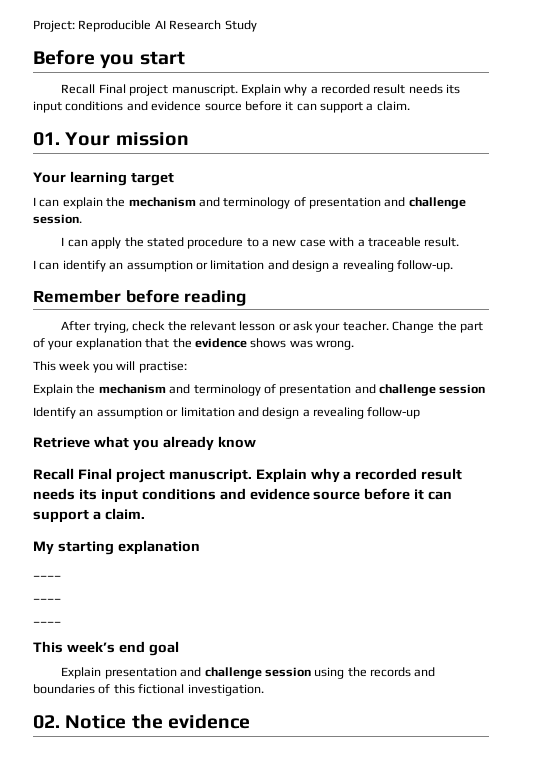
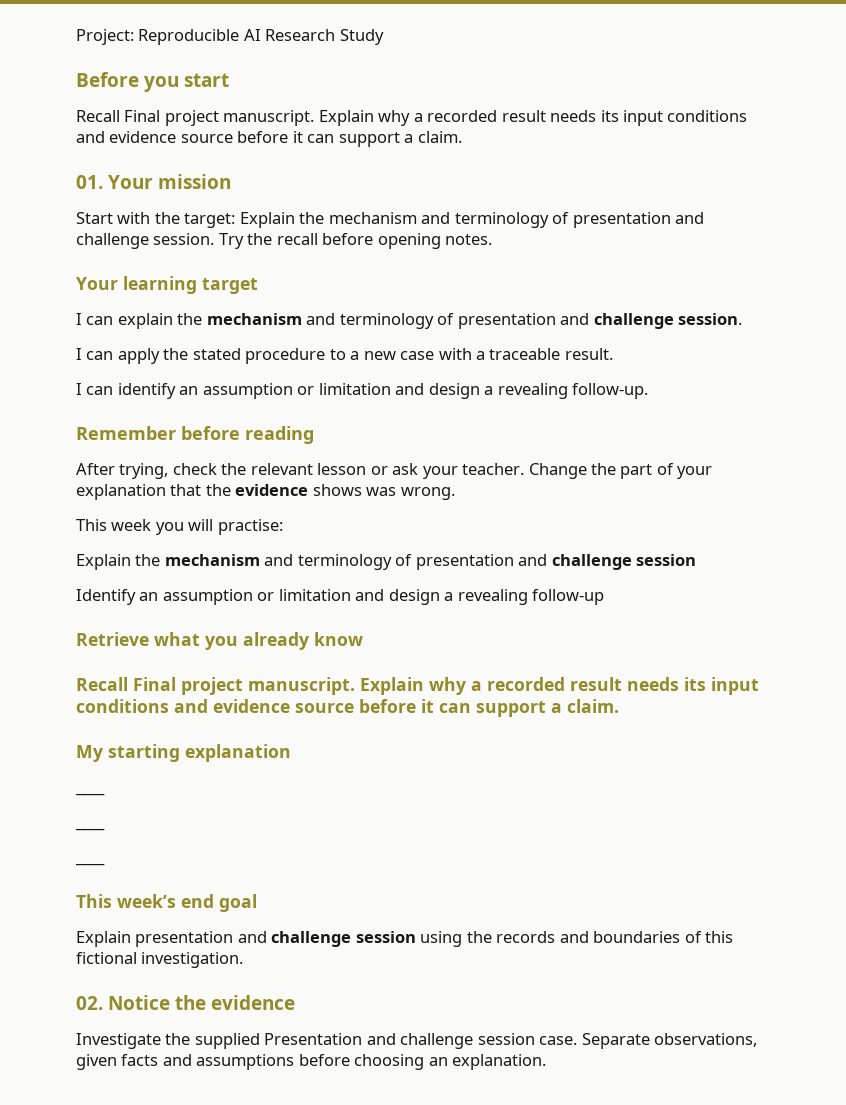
+ Start with the target: Explain the mechanism and terminology of presentation and challenge session. Try the recall before opening notes.
+ Investigate the supplied Presentation and challenge session case. Separate observations, given facts and assumptions before choosing an explanation.

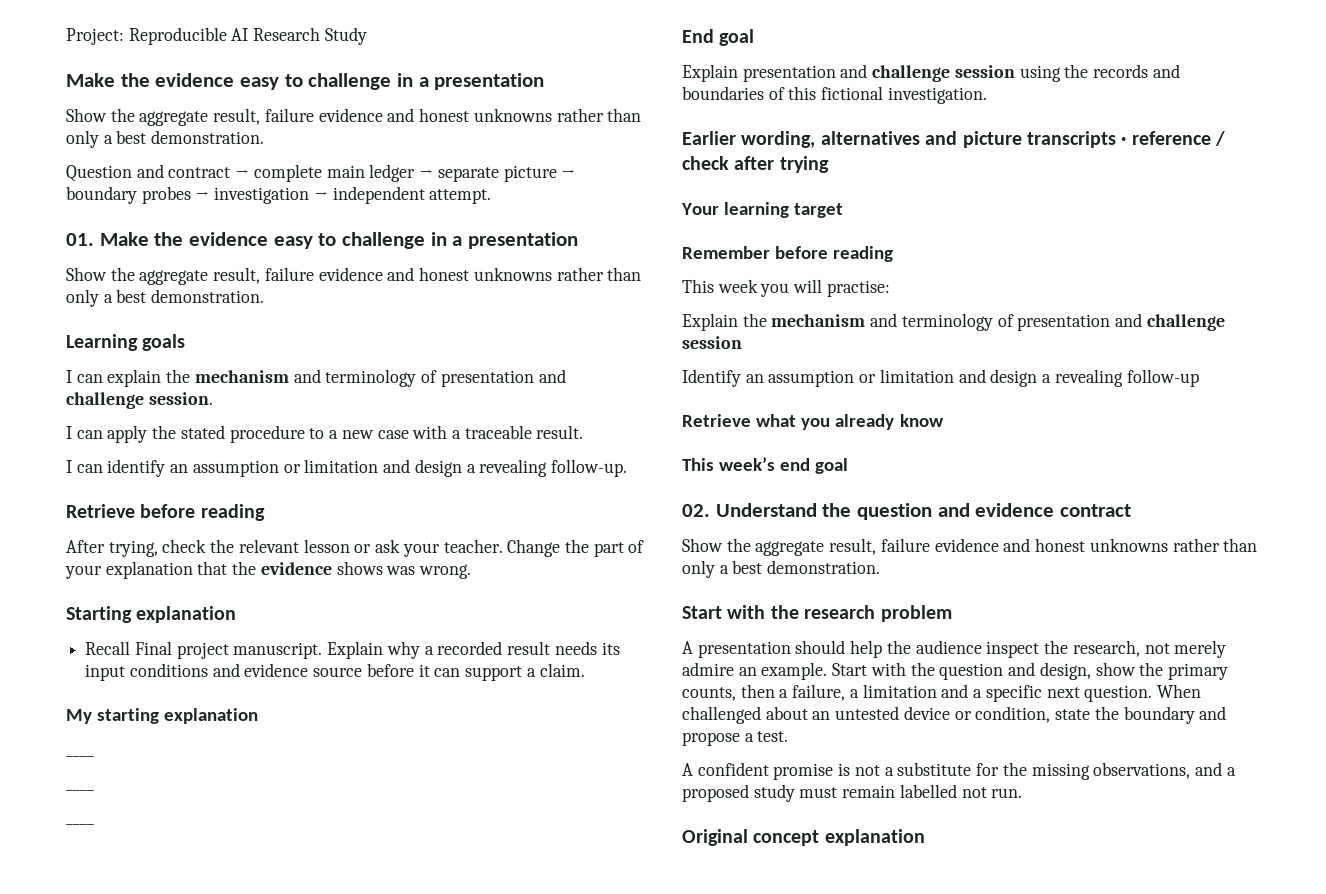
  Project: Reproducible AI Research Study
- Before you start
- Recall Final project manuscript. Explain why a recorded result needs its input conditions and evidence source before it can support a claim.
- 01. Your mission
- Start with the target: Explain the mechanism and terminology of presentation and challenge session. Try the recall before opening notes.
- Your learning target
+ Make the evidence easy to challenge in a presentation
+ Show the aggregate result, failure evidence and honest unknowns rather than only a best demonstration.
+ Question and contract → complete main ledger → separate picture → boundary probes → investigation → independent attempt.
+ 01. Make the evidence easy to challenge in a presentation
+ Show the aggregate result, failure evidence and honest unknowns rather than only a best demonstration.
+ Learning goals
- Remember before reading
+ Retrieve before reading
+ Starting explanation
+ Recall Final project manuscript. Explain why a recorded result needs its input conditions and evidence source before it can support a claim.
+ My starting explanation
+ ____
+ ____
+ ____
+ End goal
+ Explain presentation and challenge session using the records and boundaries of this fictional investigation.
+ Earlier wording, alternatives and picture transcripts · reference / check after trying
+ Your learning target
+ Remember before reading
  Retrieve what you already know
- Recall Final project manuscript. Explain why a recorded result needs its input conditions and evidence source before it can support a claim.
- My starting explanation
- ____
- ____
- ____
  This week’s end goal
- Explain presentation and challenge session using the records and boundaries of this fictional investigation.
- 02. Notice the evidence
- Investigate the supplied Presentation and challenge session case. Separate observations, given facts and assumptions before choosing an explanation.
+ 02. Understand the question and evidence contract
+ Show the aggregate result, failure evidence and honest unknowns rather than only a best demonstration.
+ Start with the research problem
+ A presentation should help the audience inspect the research, not merely admire an example. Start with the question and design, show the primary counts, then a failure, a limitation and a specific next question. When challenged about an untested device or condition, state the boundary and propose a test.
+ A confident promise is not a substitute for the missing observations, and a proposed study must remain labelled not run.
+ Original concept explanation

